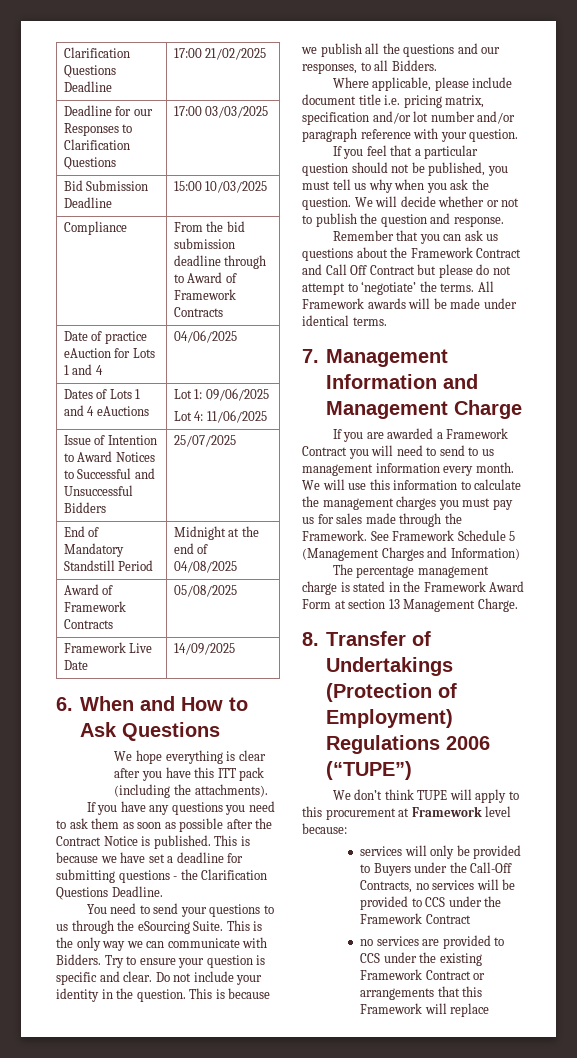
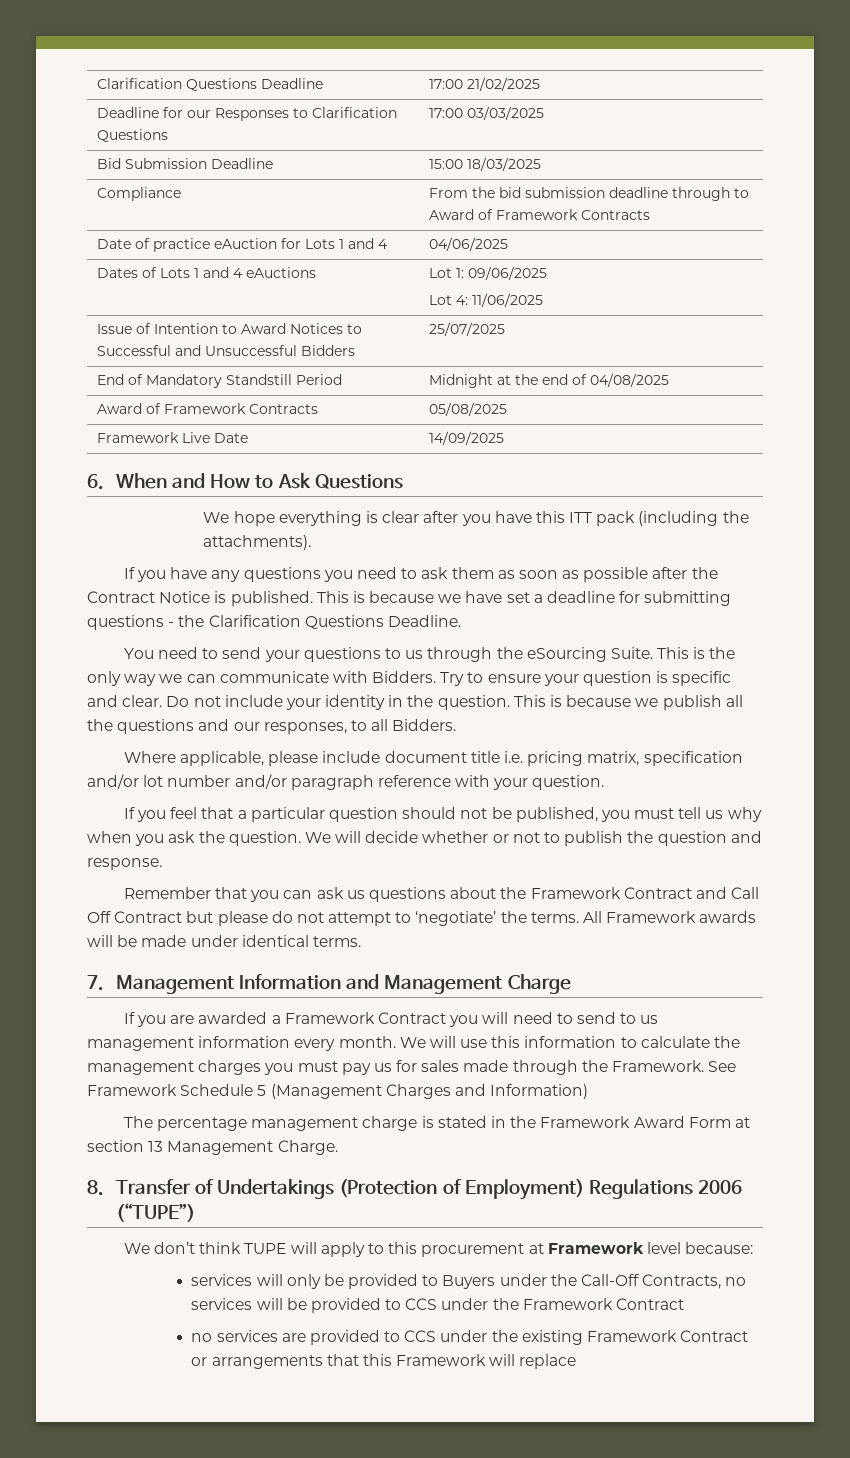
- Bid Submission Deadline | 15:00 10/03/2025
+ Bid Submission Deadline | 15:00 18/03/2025

